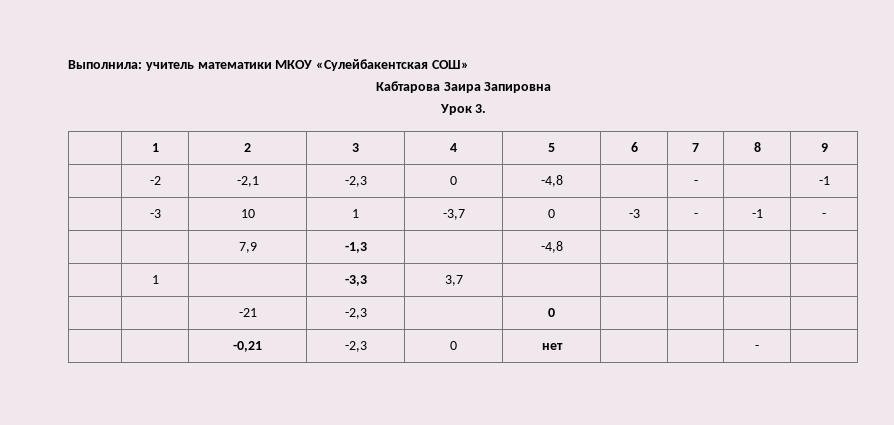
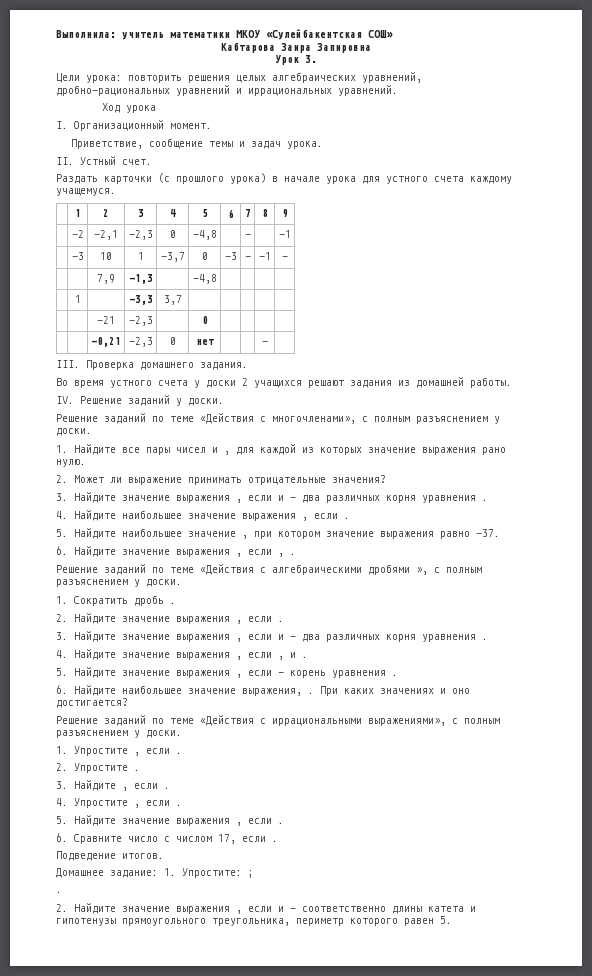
+ Цели урока: повторить решения целых алгебраических уравнений, дробно-рациональных уравнений и иррациональных уравнений.
+ Ход урока
+ I. Организационный момент.
+ Приветствие, сообщение темы и задач урока.
+ II. Устный счет.
+ Раздать карточки (с прошлого урока) в начале урока для устного счета каждому учащемуся.
+ III. Проверка домашнего задания.
+ Во время устного счета у доски 2 учащихся решают задания из домашней работы.
+ IV. Решение заданий у доски.
+ Решение заданий по теме «Действия с многочленами», с полным разъяснением у доски.
+ 1. Найдите все пары чисел и , для каждой из которых значение выражения рано нулю.
+ 2. Может ли выражение принимать отрицательные значения?
+ 3. Найдите значение выражения , если и - два различных корня уравнения .
+ 4. Найдите наибольшее значение выражения , если .
+ 5. Найдите наибольшее значение , при котором значение выражения равно -37.
+ 6. Найдите значение выражения , если , .
+ Решение заданий по теме «Действия с алгебраическими дробями », с полным разъяснением у доски.
+ 1. Сократить дробь .
+ 2. Найдите значение выражения , если .
+ 3. Найдите значение выражения , если и - два различных корня уравнения .
+ 4. Найдите значение выражения , если , и .
+ 5. Найдите значение выражения , если - корень уравнения .
+ 6. Найдите наибольшее значение выражения, . При каких значениях и оно достигается?
+ Решение заданий по теме «Действия с иррациональными выражениями», с полным разъяснением у доски.
+ 1. Упростите , если .
+ 2. Упростите .
+ 3. Найдите , если .
+ 4. Упростите , если .
+ 5. Найдите значение выражения , если .
+ 6. Сравните число с числом 17, если .
+ Подведение итогов.
+ Домашнее задание: 1. Упростите: ;
+ .
+ 2. Найдите значение выражения , если и - соответственно длины катета и гипотенузы прямоугольного треугольника, периметр которого равен 5.

